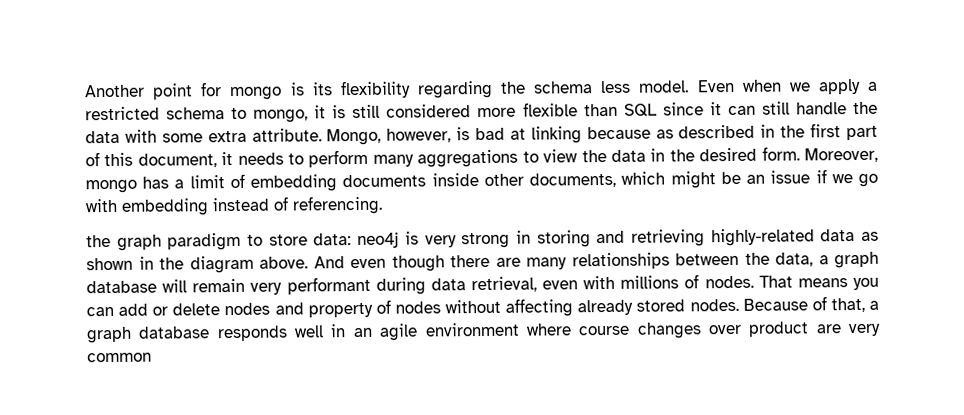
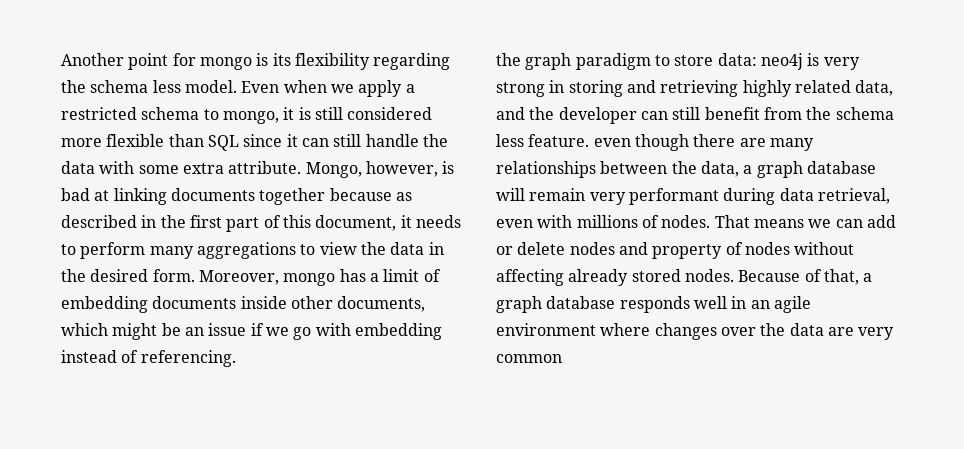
- Mongo, however, is bad at linking because as described in the first part of this document, it needs to perform many aggregations to view the data in the desired form.
+ Mongo, however, is bad at linking documents together because as described in the first part of this document, it needs to perform many aggregations to view the data in the desired form.
- the graph paradigm to store data: neo4j is very strong in storing and retrieving highly-related data as shown in the diagram above. And even though there are many relationships between the data, a graph database will remain very performant during data retrieval, even with millions of nodes.
+ the graph paradigm to store data: neo4j is very strong in storing and retrieving highly related data, and the developer can still benefit from the schema less feature. even though there are many relationships between the data, a graph database will remain very performant during data retrieval, even with millions of nodes.
- That means you can add or delete nodes and property of nodes without affecting already stored nodes.
+ That means we can add or delete nodes and property of nodes without affecting already stored nodes.
- Because of that, a graph database responds well in an agile environment where course changes over product are very common
+ Because of that, a graph database responds well in an agile environment where changes over the data are very common

